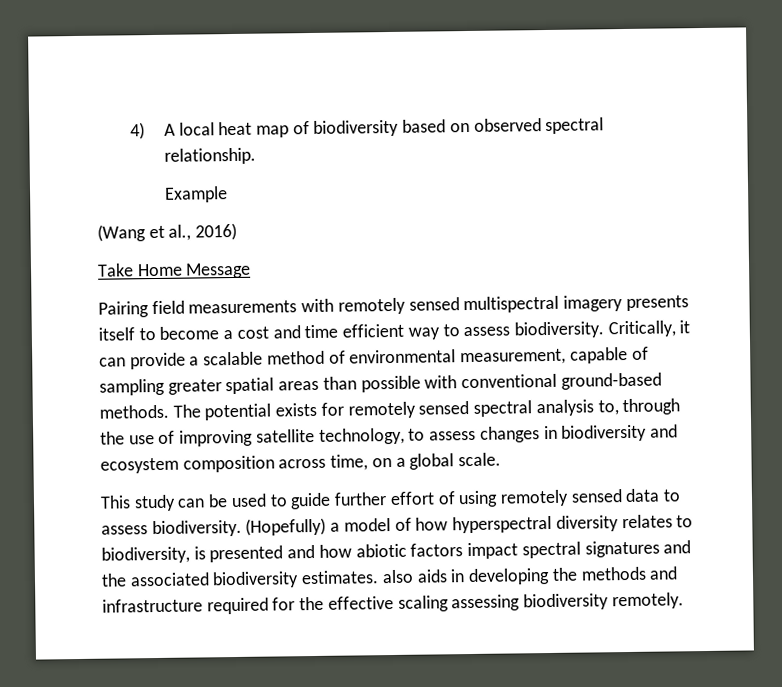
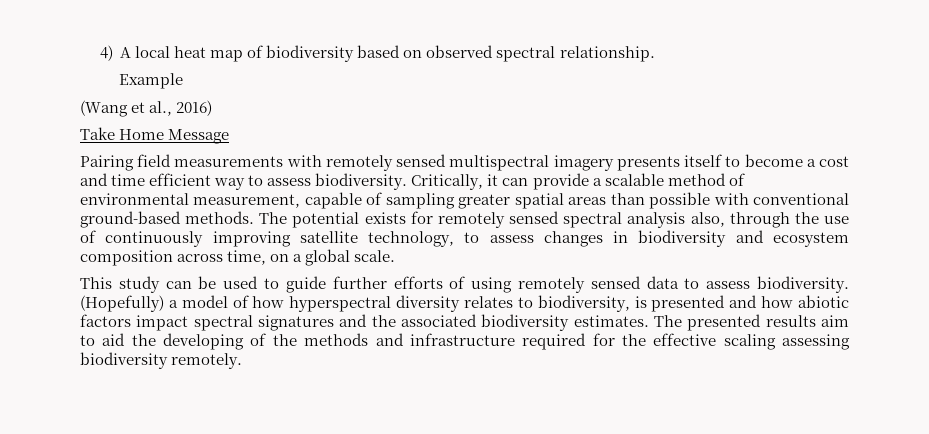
- The potential exists for remotely sensed spectral analysis to, through the use of improving satellite technology, to assess changes in biodiversity and ecosystem composition across time, on a global scale.
+ The potential exists for remotely sensed spectral analysis also, through the use of continuously improving satellite technology, to assess changes in biodiversity and ecosystem composition across time, on a global scale.
- This study can be used to guide further effort of using remotely sensed data to assess biodiversity.
+ This study can be used to guide further efforts of using remotely sensed data to assess biodiversity.
- (Hopefully) a model of how hyperspectral diversity relates to biodiversity, is presented and how abiotic factors impact spectral signatures and the associated biodiversity estimates. also aids in developing the methods and infrastructure required for the effective scaling assessing biodiversity remotely.
+ (Hopefully) a model of how hyperspectral diversity relates to biodiversity, is presented and how abiotic factors impact spectral signatures and the associated biodiversity estimates. The presented results aim to aid the developing of the methods and infrastructure required for the effective scaling assessing biodiversity remotely.

